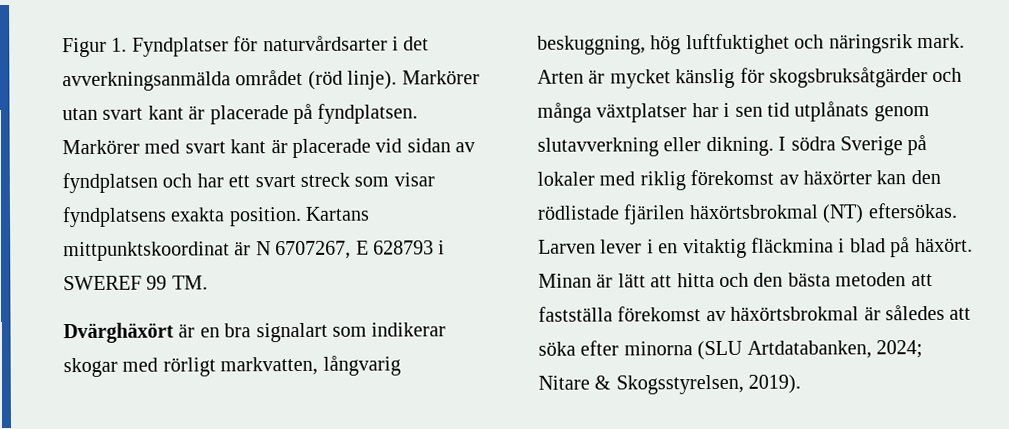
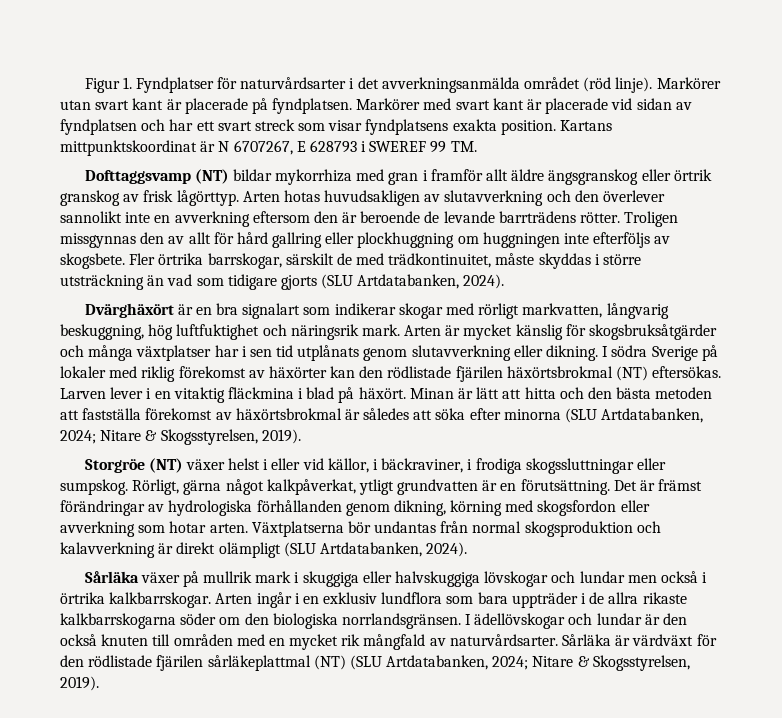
+ Dofttaggsvamp (NT) bildar mykorrhiza med gran i framför allt äldre ängsgranskog eller örtrik granskog av frisk lågörttyp. Arten hotas huvudsakligen av slutavverkning och den överlever sannolikt inte en avverkning eftersom den är beroende de levande barrträdens rötter. Troligen missgynnas den av allt för hård gallring eller plockhuggning om huggningen inte efterföljs av skogsbete. Fler örtrika barrskogar, särskilt de med trädkontinuitet, måste skyddas i större utsträckning än vad som tidigare gjorts (SLU Artdatabanken, 2024).
+ Storgröe (NT) växer helst i eller vid källor, i bäckraviner, i frodiga skogssluttningar eller sumpskog. Rörligt, gärna något kalkpåverkat, ytligt grundvatten är en förutsättning. Det är främst förändringar av hydrologiska förhållanden genom dikning, körning med skogsfordon eller avverkning som hotar arten. Växtplatserna bör undantas från normal skogsproduktion och kalavverkning är direkt olämpligt (SLU Artdatabanken, 2024).
+ Sårläka växer på mullrik mark i skuggiga eller halvskuggiga lövskogar och lundar men också i örtrika kalkbarrskogar. Arten ingår i en exklusiv lundflora som bara uppträder i de allra rikaste kalkbarrskogarna söder om den biologiska norrlandsgränsen. I ädellövskogar och lundar är den också knuten till områden med en mycket rik mångfald av naturvårdsarter. Sårläka är värdväxt för den rödlistade fjärilen sårläkeplattmal (NT) (SLU Artdatabanken, 2024; Nitare & Skogsstyrelsen, 2019).

